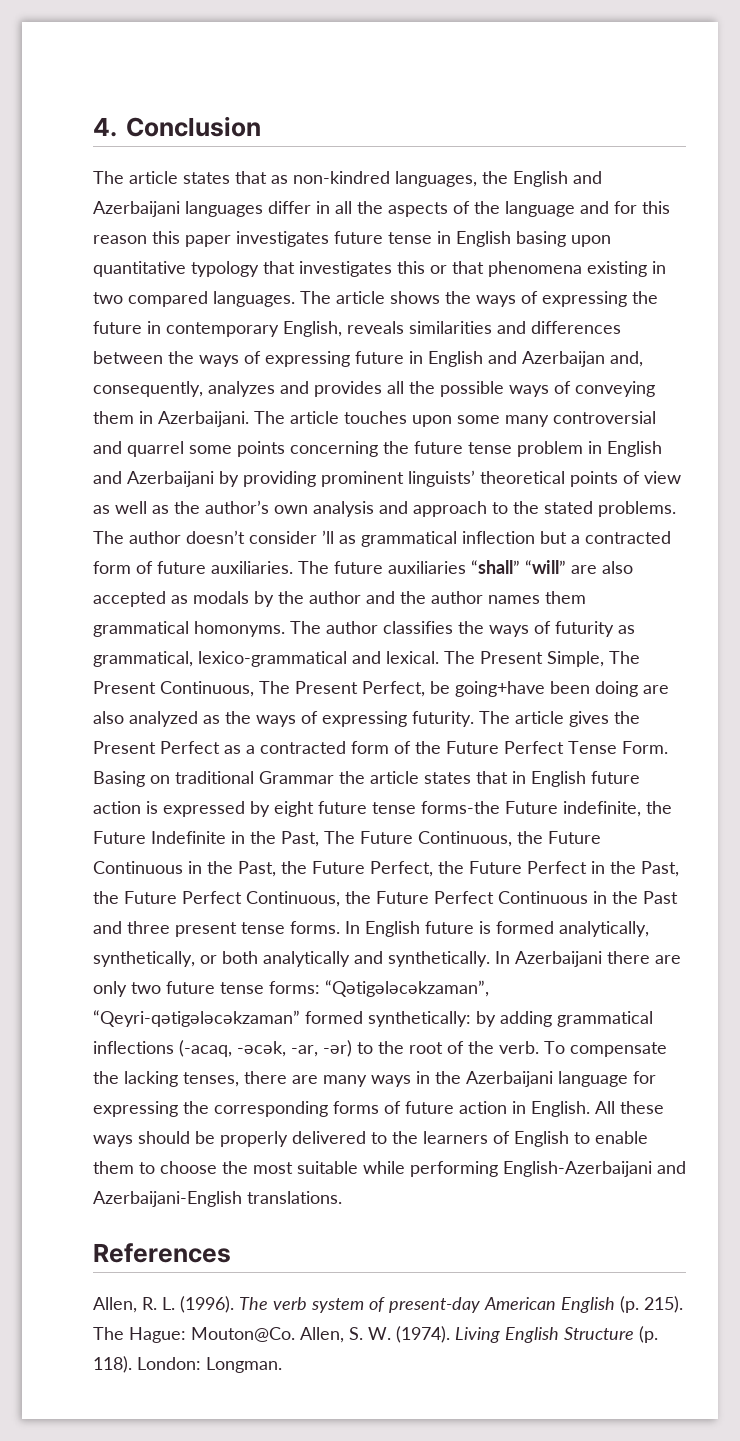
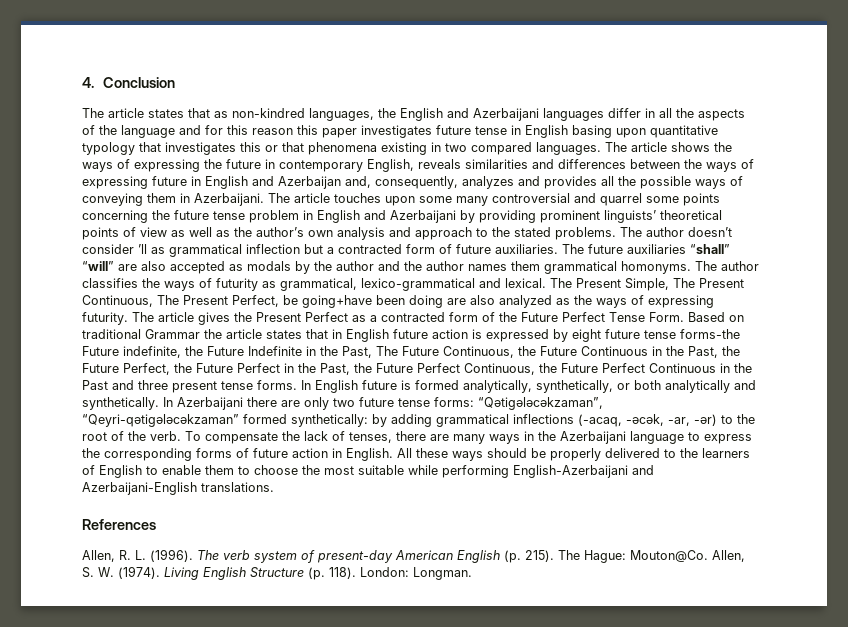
- Basing on traditional Grammar the article states that in English future action is expressed by eight future tense forms-the Future indefinite, the Future Indefinite in the Past, The Future Continuous, the Future Continuous in the Past, the Future Perfect, the Future Perfect in the Past, the Future Perfect Continuous, the Future Perfect Continuous in the Past and three present tense forms.
+ Based on traditional Grammar the article states that in English future action is expressed by eight future tense forms-the Future indefinite, the Future Indefinite in the Past, The Future Continuous, the Future Continuous in the Past, the Future Perfect, the Future Perfect in the Past, the Future Perfect Continuous, the Future Perfect Continuous in the Past and three present tense forms.
- To compensate the lacking tenses, there are many ways in the Azerbaijani language for expressing the corresponding forms of future action in English.
+ To compensate the lack of tenses, there are many ways in the Azerbaijani language to express the corresponding forms of future action in English.

